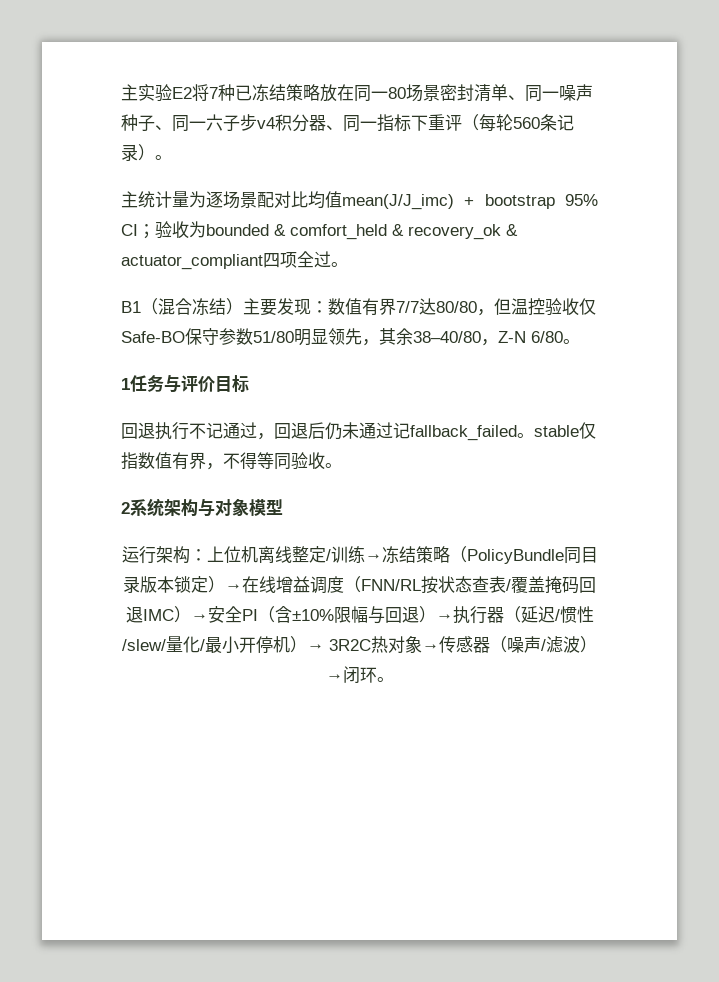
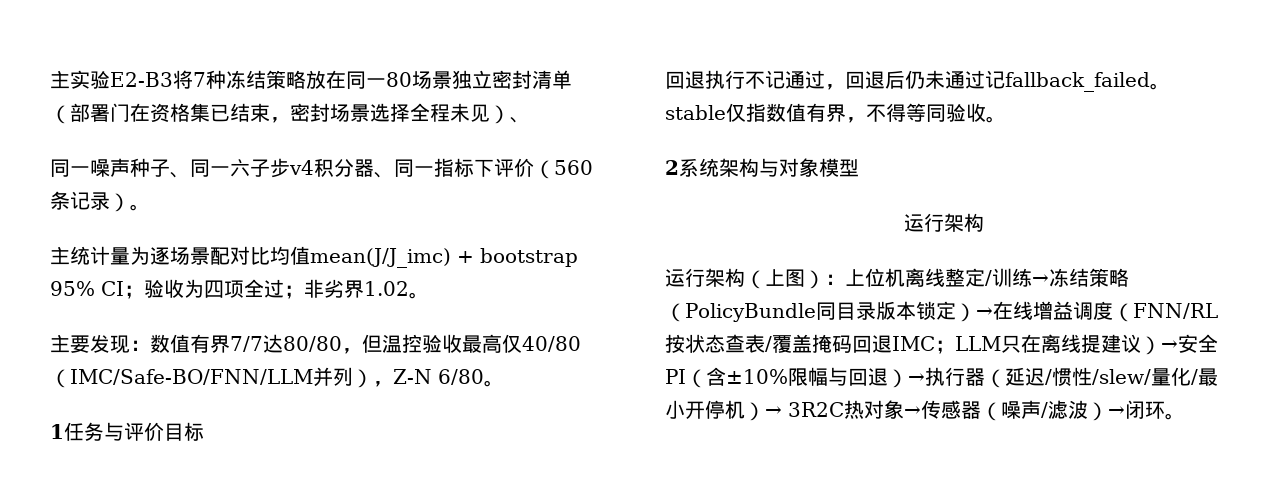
- 主实验E2将7种已冻结策略放在同一80场景密封清单、同一噪声种子、同一六子步v4积分器、同一指标下重评（每轮560条记录）。
+ 主实验E2-B3将7种冻结策略放在同一80场景独立密封清单（部署门在资格集已结束，密封场景选择全程未见）、
+ 同一噪声种子、同一六子步v4积分器、同一指标下评价（560条记录）。
- 主统计量为逐场景配对比均值mean(J/J_imc) + bootstrap 95% CI；验收为bounded & comfort_held & recovery_ok & actuator_compliant四项全过。
- B1（混合冻结）主要发现：数值有界7/7达80/80，但温控验收仅Safe-BO保守参数51/80明显领先，其余38–40/80，Z-N 6/80。
+ 主统计量为逐场景配对比均值mean(J/J_imc) + bootstrap 95% CI；验收为四项全过；非劣界1.02。
+ 主要发现：数值有界7/7达80/80，但温控验收最高仅40/80（IMC/Safe-BO/FNN/LLM并列），Z-N 6/80。
  2系统架构与对象模型
- 运行架构：
+ 运行架构
+ 运行架构（上图）：
- 上位机离线整定/训练→冻结策略（PolicyBundle同目录版本锁定）→在线增益调度（FNN/RL按状态查表/覆盖掩码回退IMC）→安全PI（含±10%限幅与回退）→执行器（延迟/惯性/slew/量化/最小开停机）→ 3R2C热对象→传感器（噪声/滤波）→闭环。
+ 上位机离线整定/训练→冻结策略（PolicyBundle同目录版本锁定）→在线增益调度（FNN/RL按状态查表/覆盖掩码回退IMC；LLM只在离线提建议）→安全PI（含±10%限幅与回退）→执行器（延迟/惯性/slew/量化/最小开停机）→ 3R2C热对象→传感器（噪声/滤波）→闭环。

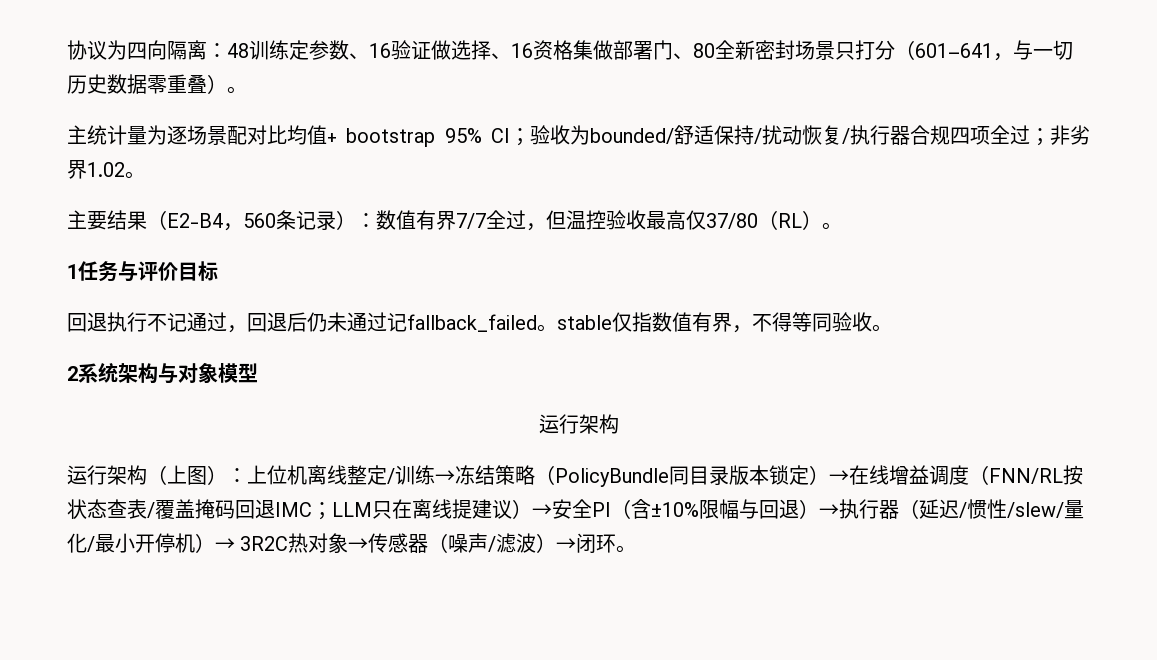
- 主实验E2-B3将7种冻结策略放在同一80场景独立密封清单（部署门在资格集已结束，密封场景选择全程未见）、
- 同一噪声种子、同一六子步v4积分器、同一指标下评价（560条记录）。
+ 协议为四向隔离：48训练定参数、16验证做选择、16资格集做部署门、80全新密封场景只打分（601–641，与一切历史数据零重叠）。
- 主统计量为逐场景配对比均值mean(J/J_imc) + bootstrap 95% CI；验收为四项全过；非劣界1.02。
+ 主统计量为逐场景配对比均值+ bootstrap 95% CI；验收为bounded/舒适保持/扰动恢复/执行器合规四项全过；非劣界1.02。
- 主要发现：数值有界7/7达80/80，但温控验收最高仅40/80（IMC/Safe-BO/FNN/LLM并列），Z-N 6/80。
+ 主要结果（E2-B4，560条记录）：数值有界7/7全过，但温控验收最高仅37/80（RL）。

